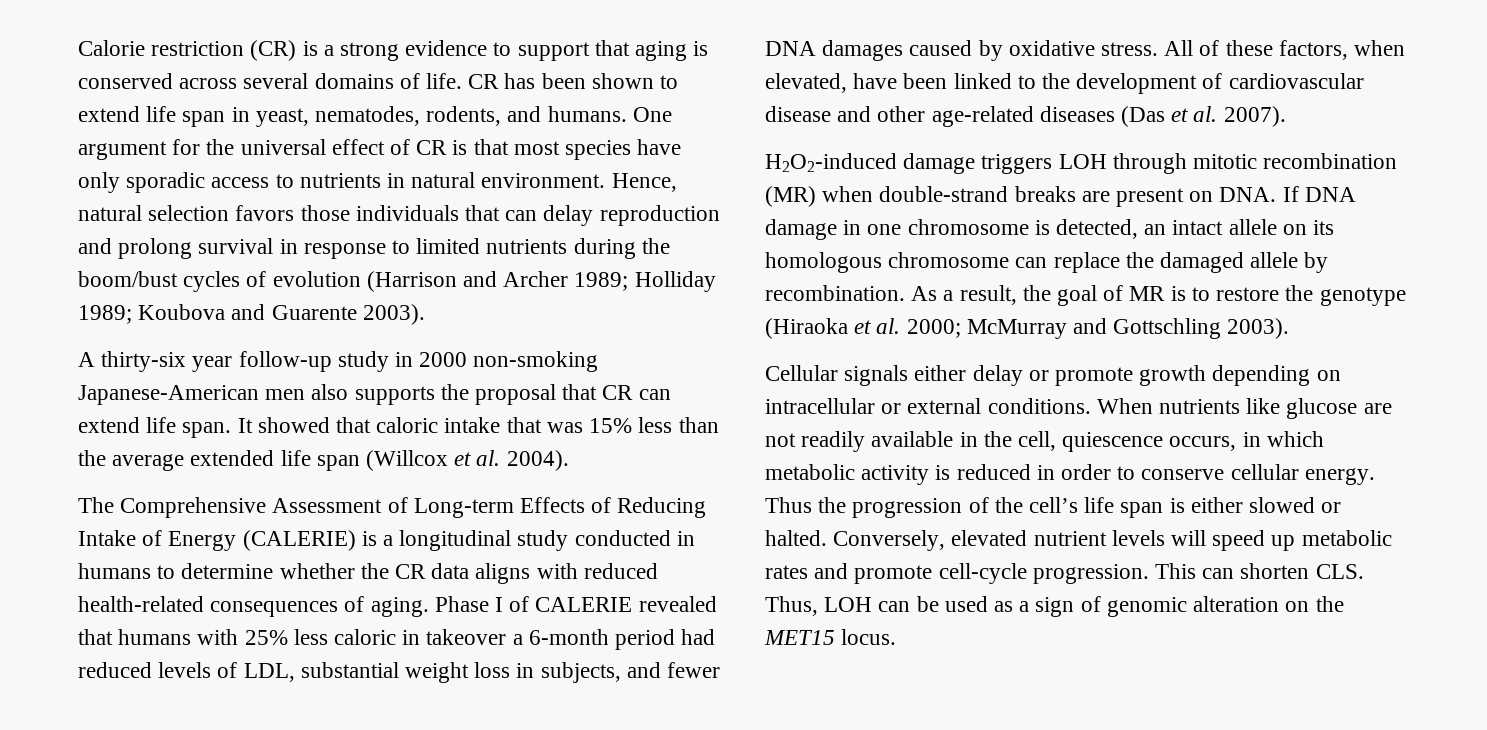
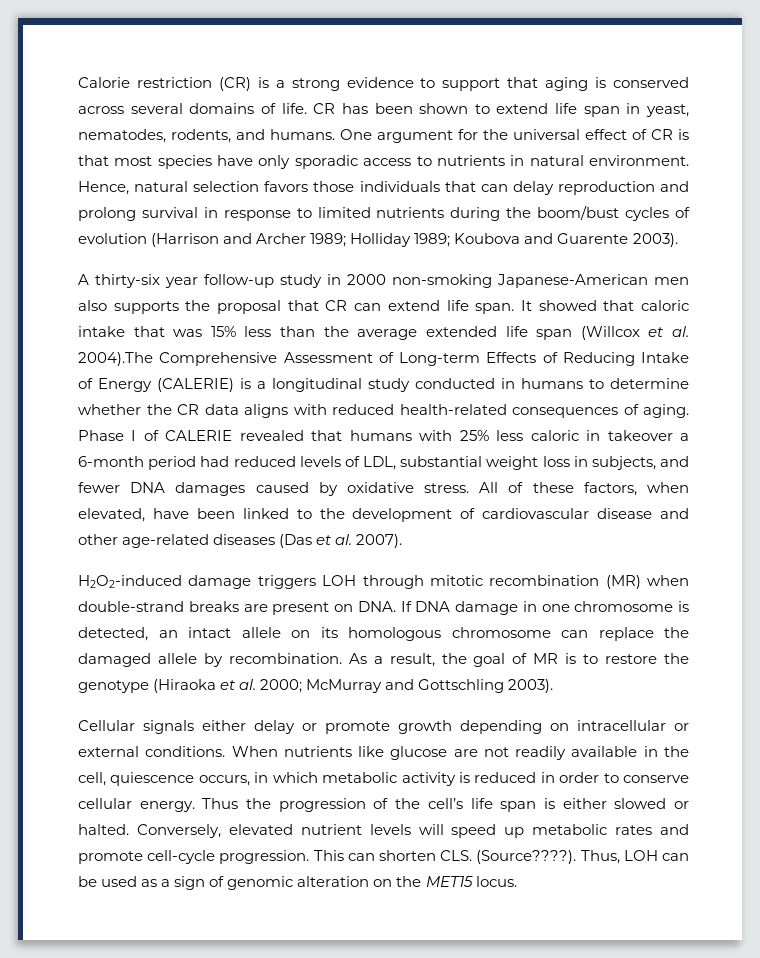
- It showed that caloric intake that was 15% less than the average extended life span (Willcox et al. 2004).
- The Comprehensive Assessment of Long-term Effects of Reducing Intake of Energy (CALERIE) is a longitudinal study conducted in humans to determine whether the CR data aligns with reduced health-related consequences of aging.
+ It showed that caloric intake that was 15% less than the average extended life span (Willcox et al. 2004).The Comprehensive Assessment of Long-term Effects of Reducing Intake of Energy (CALERIE) is a longitudinal study conducted in humans to determine whether the CR data aligns with reduced health-related consequences of aging.
- This can shorten CLS. Thus, LOH can be used as a sign of genomic alteration on the MET15 locus.
+ This can shorten CLS. (Source????). Thus, LOH can be used as a sign of genomic alteration on the MET15 locus.

